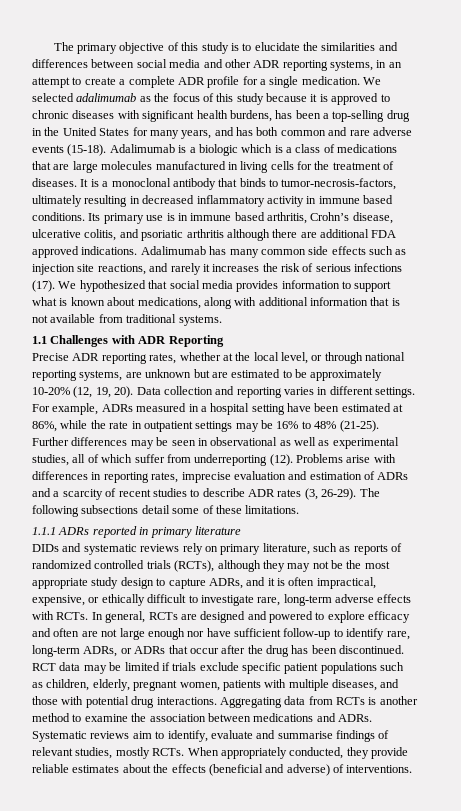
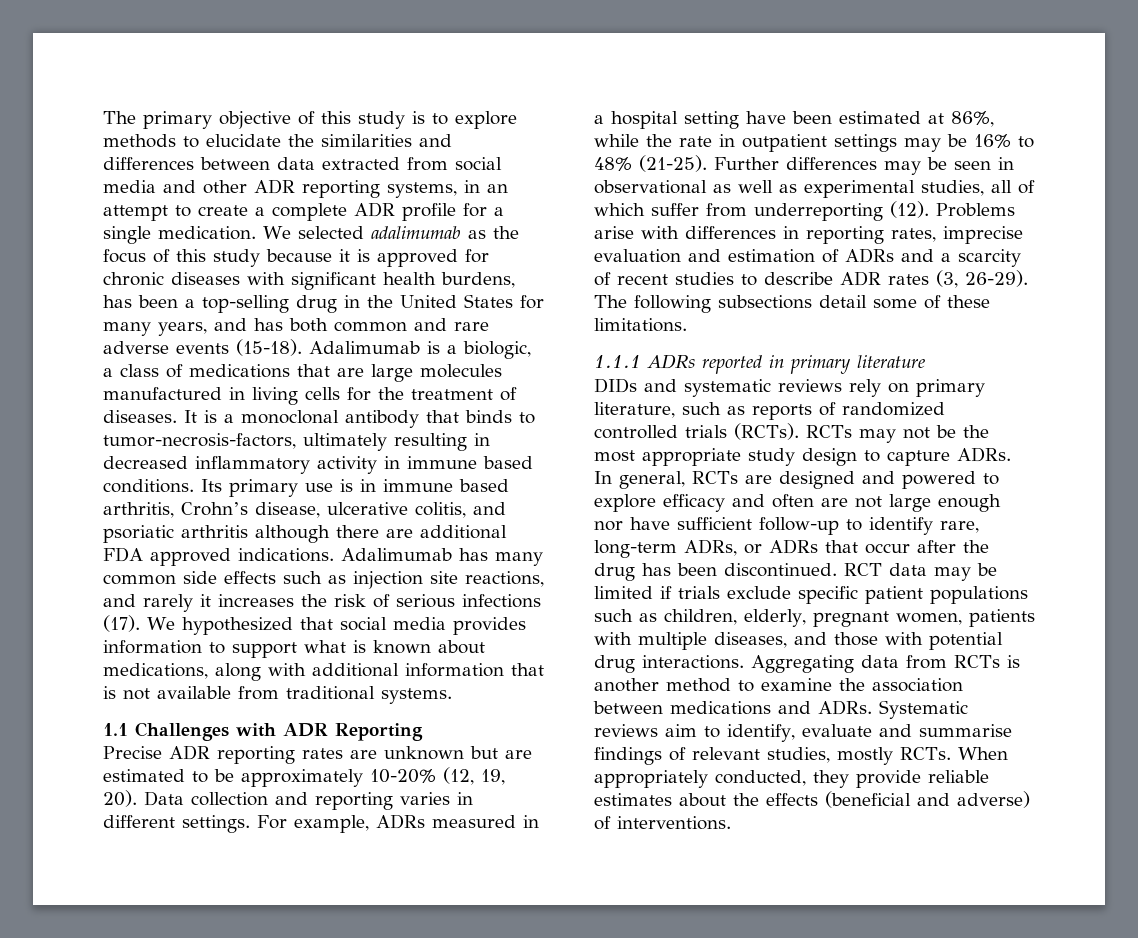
- The primary objective of this study is to elucidate the similarities and differences between social media and other ADR reporting systems, in an attempt to create a complete ADR profile for a single medication.
+ The primary objective of this study is to explore methods to elucidate the similarities and differences between data extracted from social media and other ADR reporting systems, in an attempt to create a complete ADR profile for a single medication.
- We selected adalimumab as the focus of this study because it is approved to chronic diseases with significant health burdens, has been a top-selling drug in the United States for many years, and has both common and rare adverse events (15-18).
+ We selected adalimumab as the focus of this study because it is approved for chronic diseases with significant health burdens, has been a top-selling drug in the United States for many years, and has both common and rare adverse events (15-18).
- Adalimumab is a biologic which is a class of medications that are large molecules manufactured in living cells for the treatment of diseases.
+ Adalimumab is a biologic, a class of medications that are large molecules manufactured in living cells for the treatment of diseases.
- Precise ADR reporting rates, whether at the local level, or through national reporting systems, are unknown but are estimated to be approximately 10-20% (12, 19, 20).
+ Precise ADR reporting rates are unknown but are estimated to be approximately 10-20% (12, 19, 20).
- DIDs and systematic reviews rely on primary literature, such as reports of randomized controlled trials (RCTs), although they may not be the most appropriate study design to capture ADRs, and it is often impractical, expensive, or ethically difficult to investigate rare, long-term adverse effects with RCTs.
+ DIDs and systematic reviews rely on primary literature, such as reports of randomized controlled trials (RCTs). RCTs may not be the most appropriate study design to capture ADRs.

